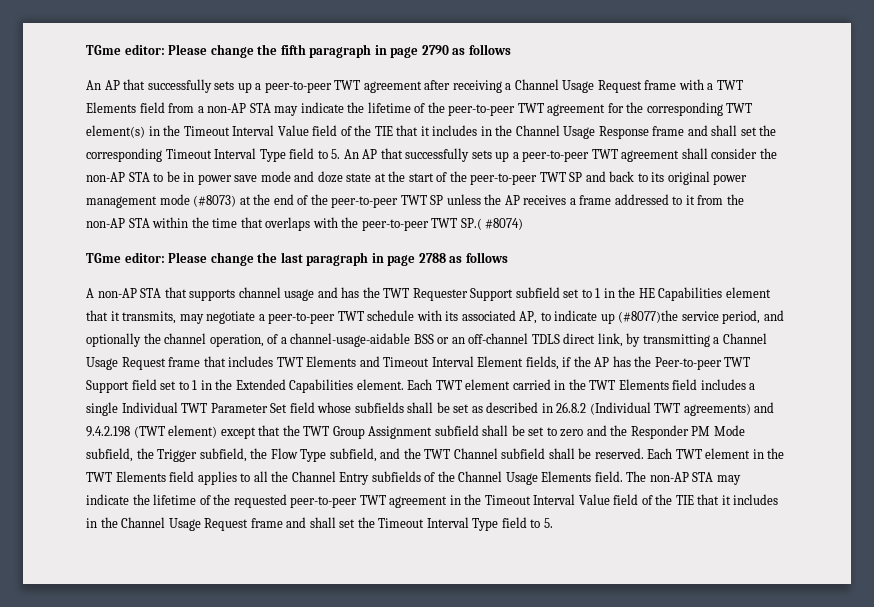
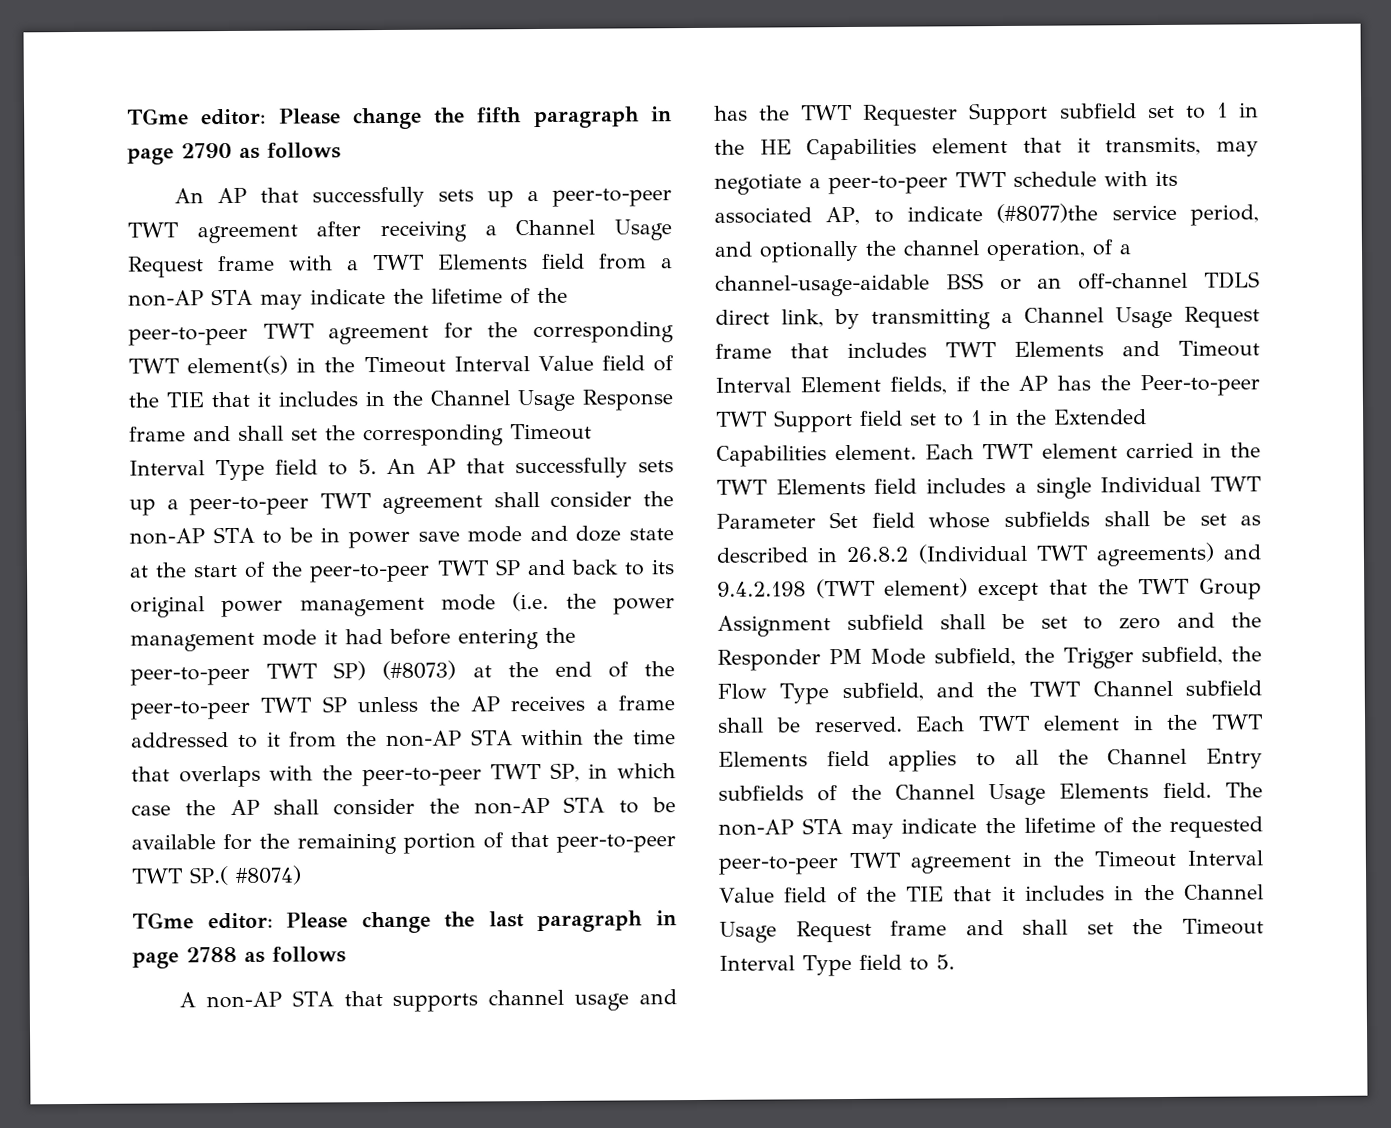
- An AP that successfully sets up a peer-to-peer TWT agreement after receiving a Channel Usage Request frame with a TWT Elements field from a non-AP STA may indicate the lifetime of the peer-to-peer TWT agreement for the corresponding TWT element(s) in the Timeout Interval Value field of the TIE that it includes in the Channel Usage Response frame and shall set the corresponding Timeout Interval Type field to 5. An AP that successfully sets up a peer-to-peer TWT agreement shall consider the non-AP STA to be in power save mode and doze state at the start of the peer-to-peer TWT SP and back to its original power management mode (#8073) at the end of the peer-to-peer TWT SP unless the AP receives a frame addressed to it from the non-AP STA within the time that overlaps with the peer-to-peer TWT SP.( #8074)
+ An AP that successfully sets up a peer-to-peer TWT agreement after receiving a Channel Usage Request frame with a TWT Elements field from a non-AP STA may indicate the lifetime of the peer-to-peer TWT agreement for the corresponding TWT element(s) in the Timeout Interval Value field of the TIE that it includes in the Channel Usage Response frame and shall set the corresponding Timeout Interval Type field to 5. An AP that successfully sets up a peer-to-peer TWT agreement shall consider the non-AP STA to be in power save mode and doze state at the start of the peer-to-peer TWT SP and back to its original power management mode (i.e. the power management mode it had before entering the peer-to-peer TWT SP) (#8073) at the end of the peer-to-peer TWT SP unless the AP receives a frame addressed to it from the non-AP STA within the time that overlaps with the peer-to-peer TWT SP, in which case the AP shall consider the non-AP STA to be available for the remaining portion of that peer-to-peer TWT SP.( #8074)
- A non-AP STA that supports channel usage and has the TWT Requester Support subfield set to 1 in the HE Capabilities element that it transmits, may negotiate a peer-to-peer TWT schedule with its associated AP, to indicate up (#8077)the service period, and optionally the channel operation, of a channel-usage-aidable BSS or an off-channel TDLS direct link, by transmitting a Channel Usage Request frame that includes TWT Elements and Timeout Interval Element fields, if the AP has the Peer-to-peer TWT Support field set to 1 in the Extended Capabilities element.
+ A non-AP STA that supports channel usage and has the TWT Requester Support subfield set to 1 in the HE Capabilities element that it transmits, may negotiate a peer-to-peer TWT schedule with its associated AP, to indicate (#8077)the service period, and optionally the channel operation, of a channel-usage-aidable BSS or an off-channel TDLS direct link, by transmitting a Channel Usage Request frame that includes TWT Elements and Timeout Interval Element fields, if the AP has the Peer-to-peer TWT Support field set to 1 in the Extended Capabilities element.

